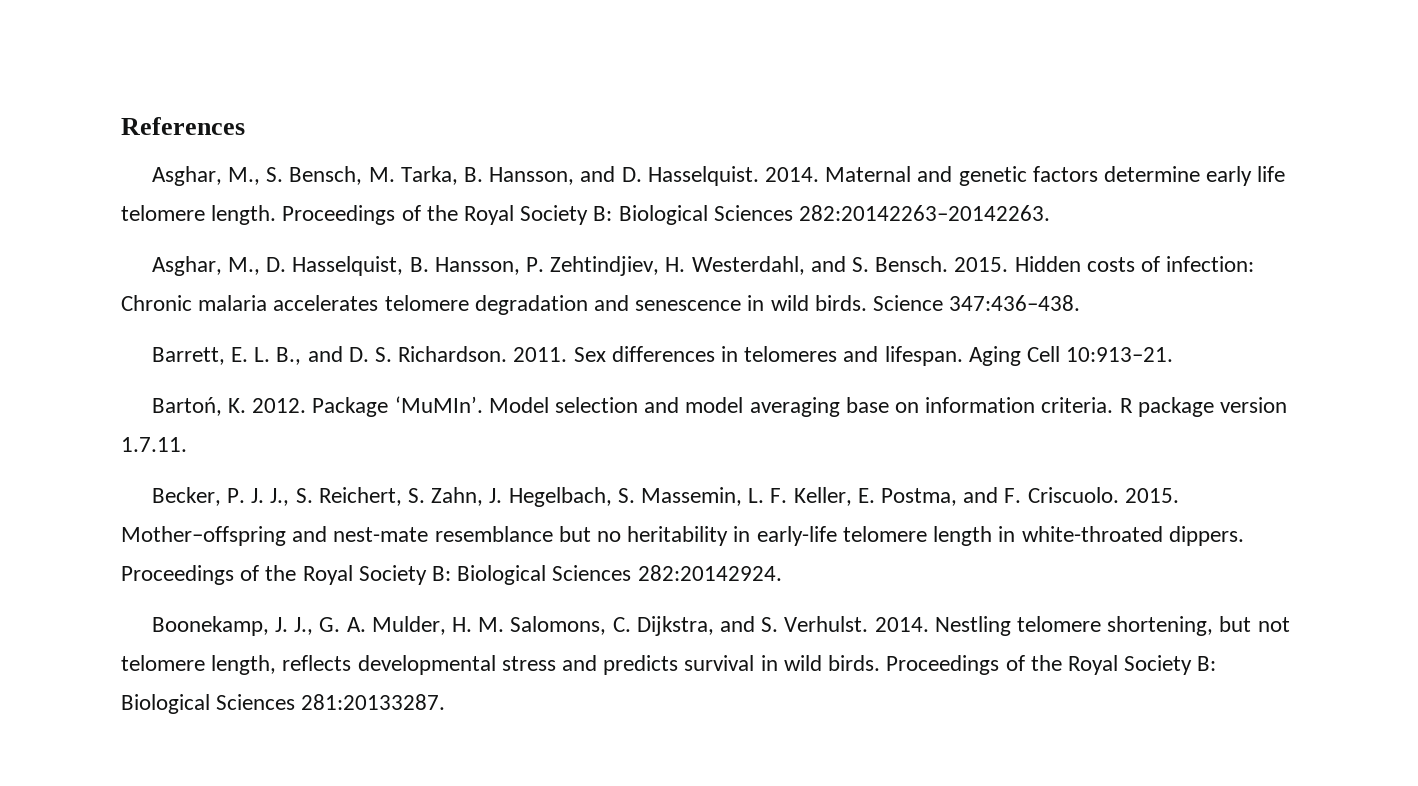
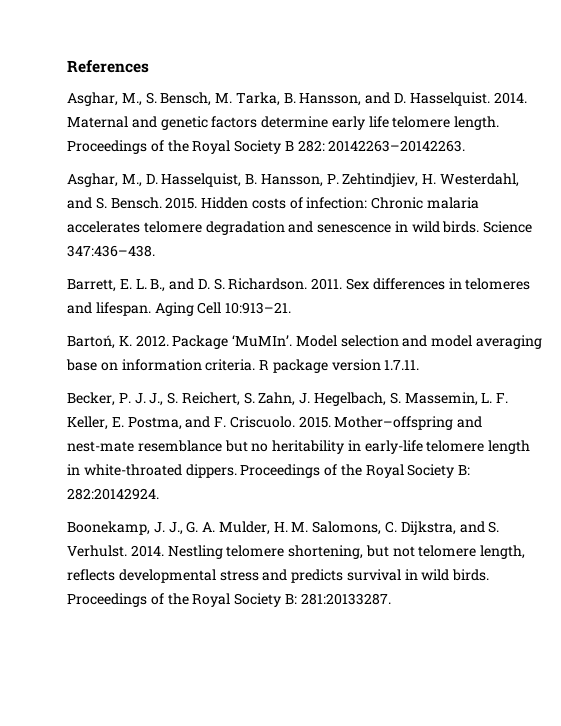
- Proceedings of the Royal Society B: Biological Sciences 282:20142263–20142263.
+ Proceedings of the Royal Society B 282: 20142263–20142263.
- Proceedings of the Royal Society B: Biological Sciences 282:20142924.
+ Proceedings of the Royal Society B: 282:20142924.
- Proceedings of the Royal Society B: Biological Sciences 281:20133287.
+ Proceedings of the Royal Society B: 281:20133287.

